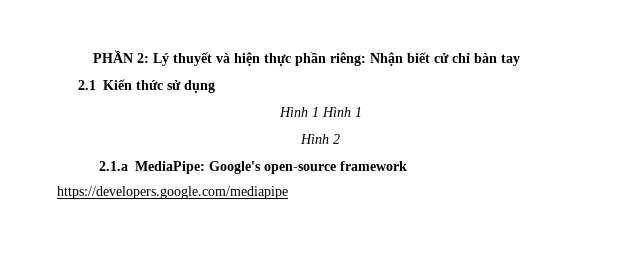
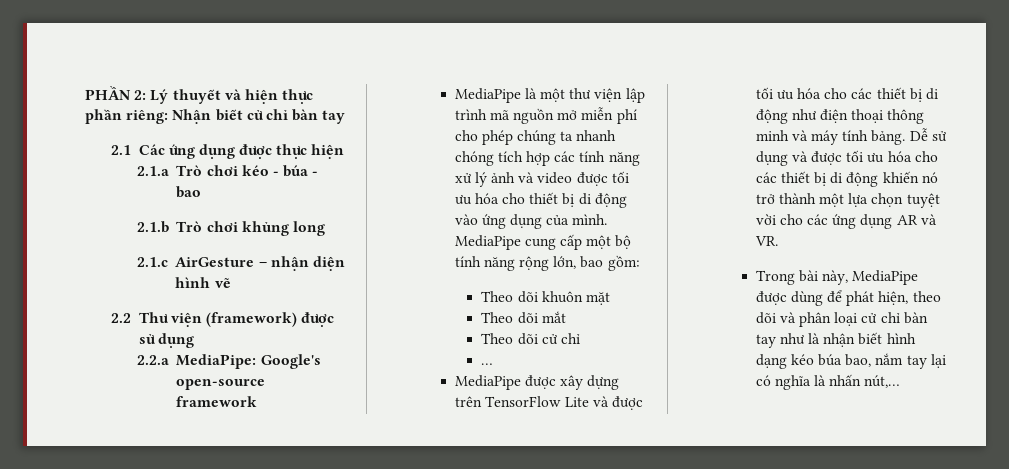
- 2.1 Kiến thức sử dụng
- Hình 1 Hình 1
- Hình 2
- 2.1.a MediaPipe: Google's open-source framework
- https://developers.google.com/mediapipe
+ 2.1 Các ứng dụng được thực hiện
+ 2.1.a Trò chơi kéo - búa - bao
+ 2.1.b Trò chơi khủng long
+ 2.1.c AirGesture – nhận diện hình vẽ
+ 2.2 Thư viện (framework) được sử dụng
+ 2.2.a MediaPipe: Google's open-source framework
+ MediaPipe là một thư viện lập trình mã nguồn mở miễn phí cho phép chúng ta nhanh chóng tích hợp các tính năng xử lý ảnh và video được tối ưu hóa cho thiết bị di động vào ứng dụng của mình. MediaPipe cung cấp một bộ tính năng rộng lớn, bao gồm:
+ Theo dõi khuôn mặt
+ Theo dõi mắt
+ Theo dõi cử chỉ
+ …
+ MediaPipe được xây dựng trên TensorFlow Lite và được tối ưu hóa cho các thiết bị di động như điện thoại thông minh và máy tính bảng. Dễ sử dụng và được tối ưu hóa cho các thiết bị di động khiến nó trở thành một lựa chọn tuyệt vời cho các ứng dụng AR và VR.
+ Trong bài này, MediaPipe được dùng để phát hiện, theo dõi và phân loại cử chỉ bàn tay như là nhận biết hình dạng kéo búa bao, nắm tay lại có nghĩa là nhấn nút,…

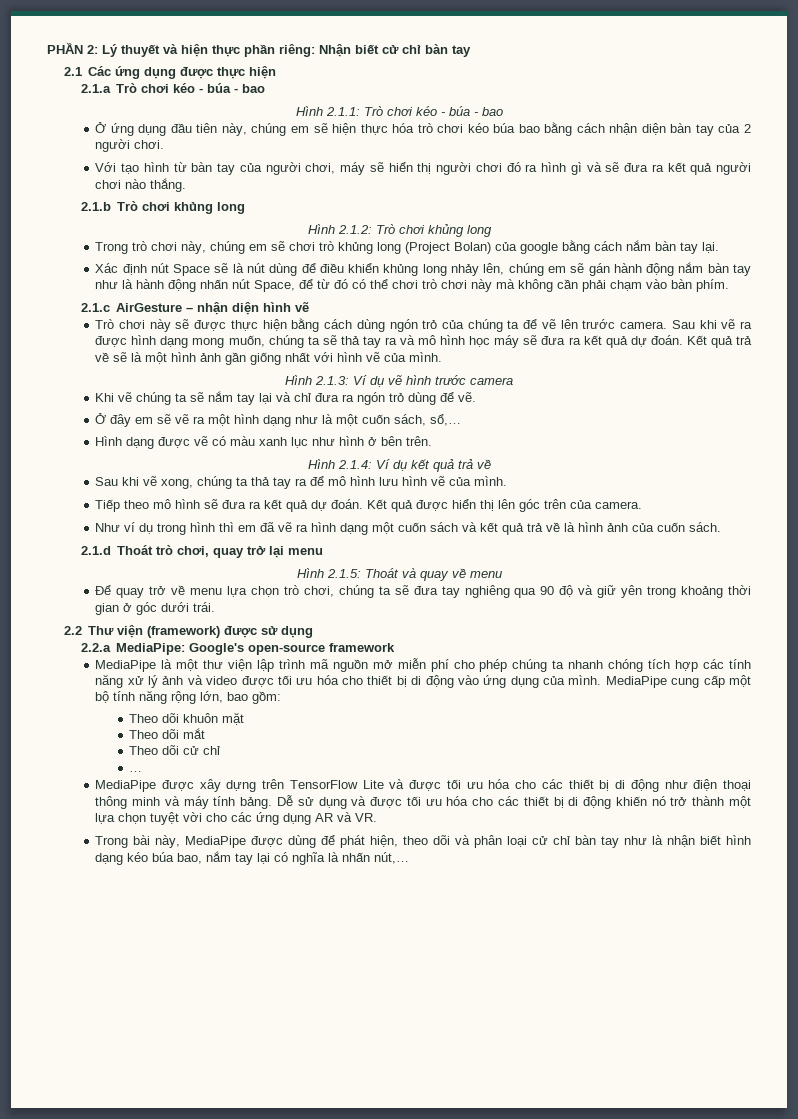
+ Hình 2.1.1: Trò chơi kéo - búa - bao
+ Ở ứng dụng đầu tiên này, chúng em sẽ hiện thực hóa trò chơi kéo búa bao bằng cách nhận diện bàn tay của 2 người chơi.
+ Với tạo hình từ bàn tay của người chơi, máy sẽ hiển thị người chơi đó ra hình gì và sẽ đưa ra kết quả người chơi nào thắng.
+ Hình 2.1.2: Trò chơi khủng long
+ Trong trò chơi này, chúng em sẽ chơi trò khủng long (Project Bolan) của google bằng cách nắm bàn tay lại.
+ Xác định nút Space sẽ là nút dùng để điều khiển khủng long nhảy lên, chúng em sẽ gán hành động nắm bàn tay như là hành động nhấn nút Space, để từ đó có thể chơi trò chơi này mà không cần phải chạm vào bàn phím.
+ Trò chơi này sẽ được thực hiện bằng cách dùng ngón trỏ của chúng ta để vẽ lên trước camera. Sau khi vẽ ra được hình dạng mong muốn, chúng ta sẽ thả tay ra và mô hình học máy sẽ đưa ra kết quả dự đoán. Kết quả trả về sẽ là một hình ảnh gần giống nhất với hình vẽ của mình.
+ Hình 2.1.3: Ví dụ vẽ hình trước camera
+ Khi vẽ chúng ta sẽ nắm tay lại và chỉ đưa ra ngón trỏ dùng để vẽ.
+ Ở đây em sẽ vẽ ra một hình dạng như là một cuốn sách, sổ,…
+ Hình dạng được vẽ có màu xanh lục như hình ở bên trên.
+ Hình 2.1.4: Ví dụ kết quả trả về
+ Sau khi vẽ xong, chúng ta thả tay ra để mô hình lưu hình vẽ của mình.
+ Tiếp theo mô hình sẽ đưa ra kết quả dự đoán. Kết quả được hiển thị lên góc trên của camera.
+ Như ví dụ trong hình thì em đã vẽ ra hình dạng một cuốn sách và kết quả trả về là hình ảnh của cuốn sách.
+ 2.1.d Thoát trò chơi, quay trở lại menu
+ Hình 2.1.5: Thoát và quay về menu
+ Để quay trở về menu lựa chọn trò chơi, chúng ta sẽ đưa tay nghiêng qua 90 độ và giữ yên trong khoảng thời gian ở góc dưới trái.

